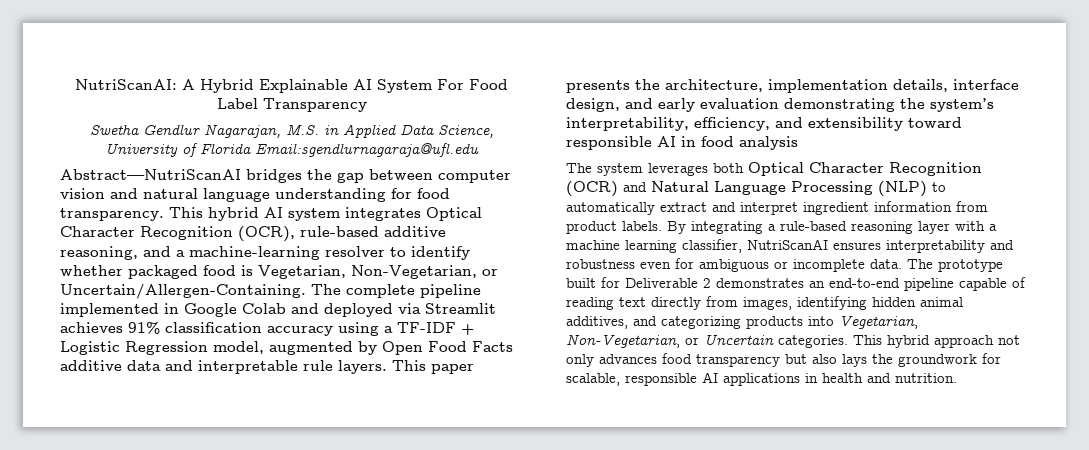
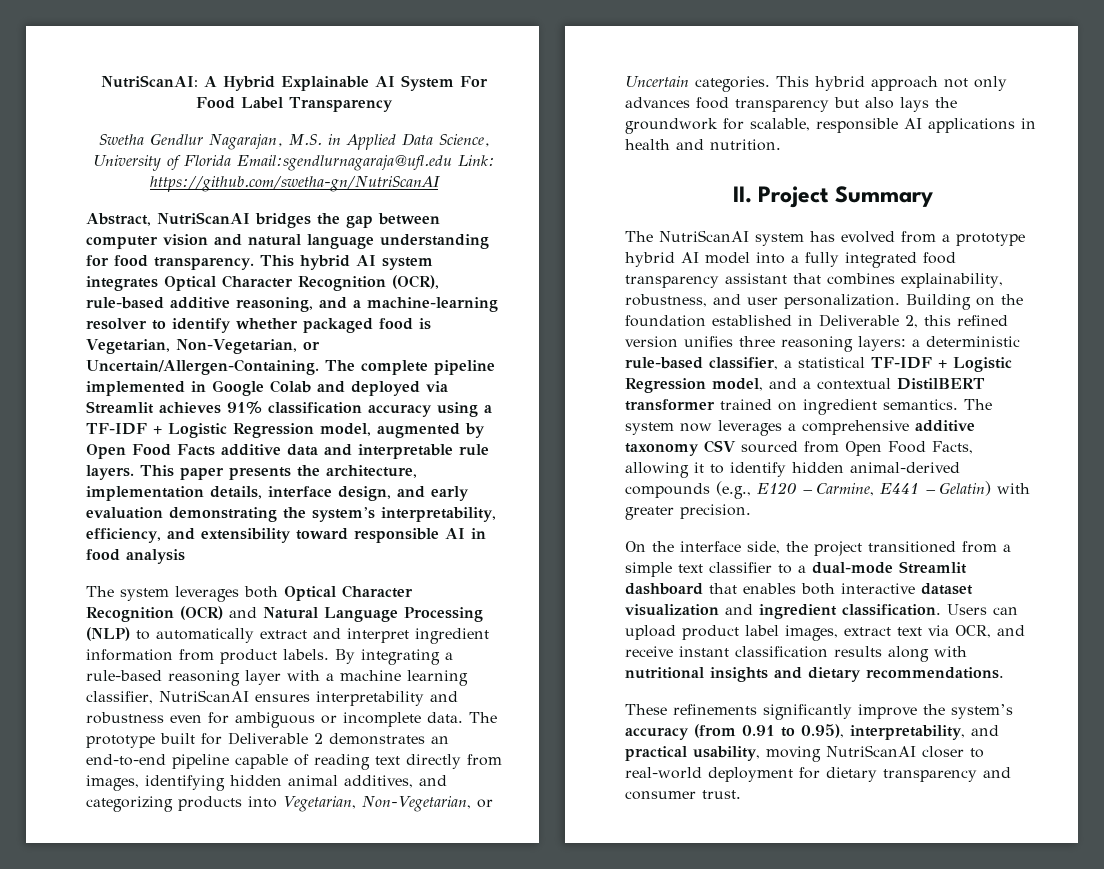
- Swetha Gendlur Nagarajan, M.S. in Applied Data Science, University of Florida Email:sgendlurnagaraja@ufl.edu
- Abstract—NutriScanAI bridges the gap between computer vision and natural language understanding for food transparency.
+ Swetha Gendlur Nagarajan, M.S. in Applied Data Science, University of Florida Email:sgendlurnagaraja@ufl.edu Link: https://github.com/swetha-gn/NutriScanAI
+ Abstract, NutriScanAI bridges the gap between computer vision and natural language understanding for food transparency.
+ II. Project Summary
+ The NutriScanAI system has evolved from a prototype hybrid AI model into a fully integrated food transparency assistant that combines explainability, robustness, and user personalization. Building on the foundation established in Deliverable 2, this refined version unifies three reasoning layers: a deterministic rule-based classifier, a statistical TF-IDF + Logistic Regression model, and a contextual DistilBERT transformer trained on ingredient semantics. The system now leverages a comprehensive additive taxonomy CSV sourced from Open Food Facts, allowing it to identify hidden animal-derived compounds (e.g., E120 – Carmine, E441 – Gelatin) with greater precision.
+ On the interface side, the project transitioned from a simple text classifier to a dual-mode Streamlit dashboard that enables both interactive dataset visualization and ingredient classification. Users can upload product label images, extract text via OCR, and receive instant classification results along with nutritional insights and dietary recommendations.
+ These refinements significantly improve the system’s accuracy (from 0.91 to 0.95), interpretability, and practical usability, moving NutriScanAI closer to real-world deployment for dietary transparency and consumer trust.

